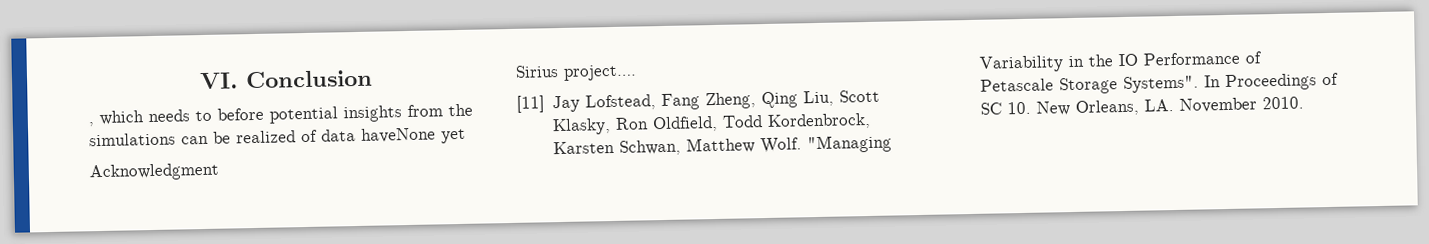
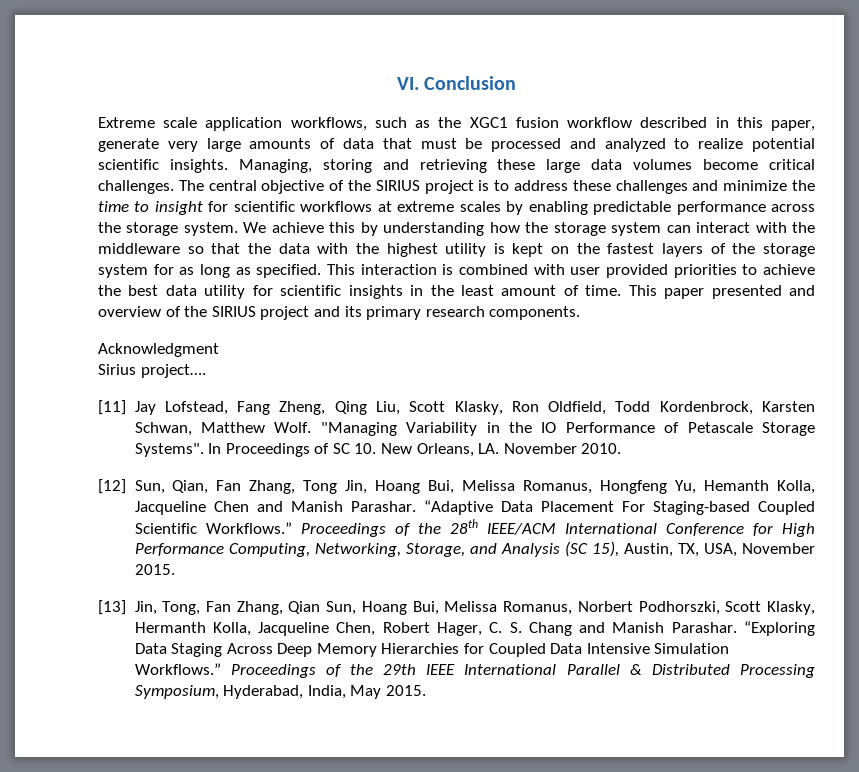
- , which needs to before potential insights from the simulations can be realized of data haveNone yet
+ Extreme scale application workflows, such as the XGC1 fusion workflow described in this paper, generate very large amounts of data that must be processed and analyzed to realize potential scientific insights. Managing, storing and retrieving these large data volumes become critical challenges. The central objective of the SIRIUS project is to address these challenges and minimize the time to insight for scientific workflows at extreme scales by enabling predictable performance across the storage system. We achieve this by understanding how the storage system can interact with the middleware so that the data with the highest utility is kept on the fastest layers of the storage system for as long as specified. This interaction is combined with user provided priorities to achieve the best data utility for scientific insights in the least amount of time. This paper presented and overview of the SIRIUS project and its primary research components.
+ [12] Sun, Qian, Fan Zhang, Tong Jin, Hoang Bui, Melissa Romanus, Hongfeng Yu, Hemanth Kolla, Jacqueline Chen and Manish Parashar. “Adaptive Data Placement For Staging-based Coupled Scientific Workflows.” Proceedings of the 28th IEEE/ACM International Conference for High Performance Computing, Networking, Storage, and Analysis (SC 15), Austin, TX, USA, November 2015.
+ [13] Jin, Tong, Fan Zhang, Qian Sun, Hoang Bui, Melissa Romanus, Norbert Podhorszki, Scott Klasky, Hermanth Kolla, Jacqueline Chen, Robert Hager, C. S. Chang and Manish Parashar. “Exploring Data Staging Across Deep Memory Hierarchies for Coupled Data Intensive Simulation Workflows.” Proceedings of the 29th IEEE International Parallel & Distributed Processing Symposium, Hyderabad, India, May 2015.

